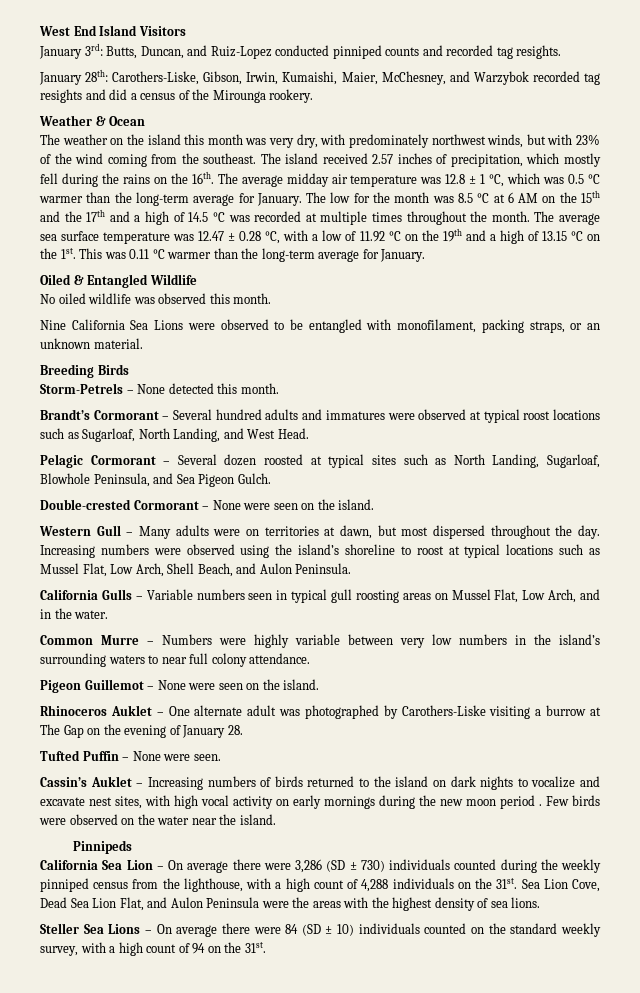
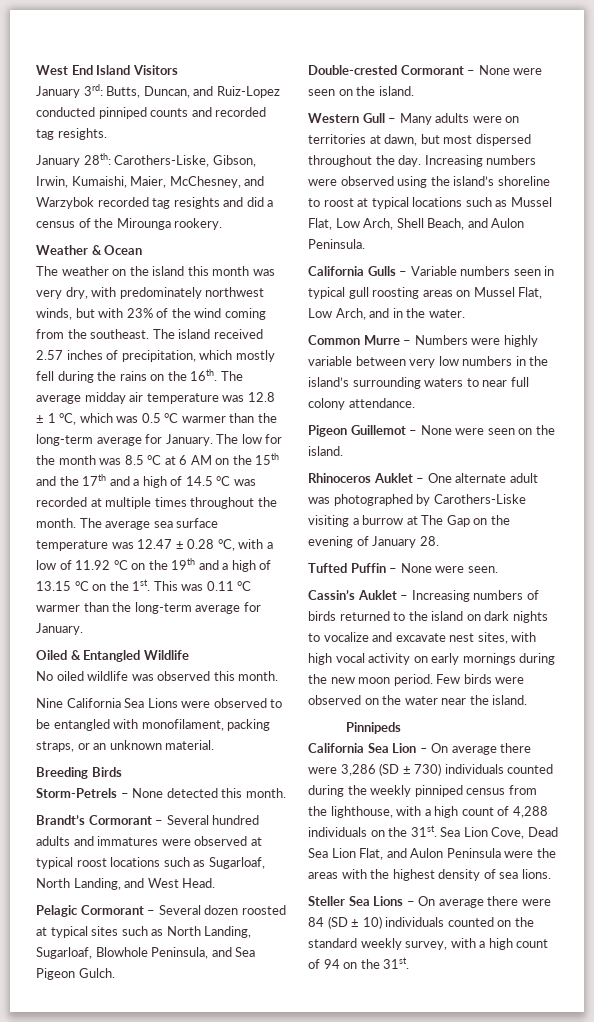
- Cassin’s Auklet – Increasing numbers of birds returned to the island on dark nights to vocalize and excavate nest sites, with high vocal activity on early mornings during the new moon period .
+ Cassin’s Auklet – Increasing numbers of birds returned to the island on dark nights to vocalize and excavate nest sites, with high vocal activity on early mornings during the new moon period.

